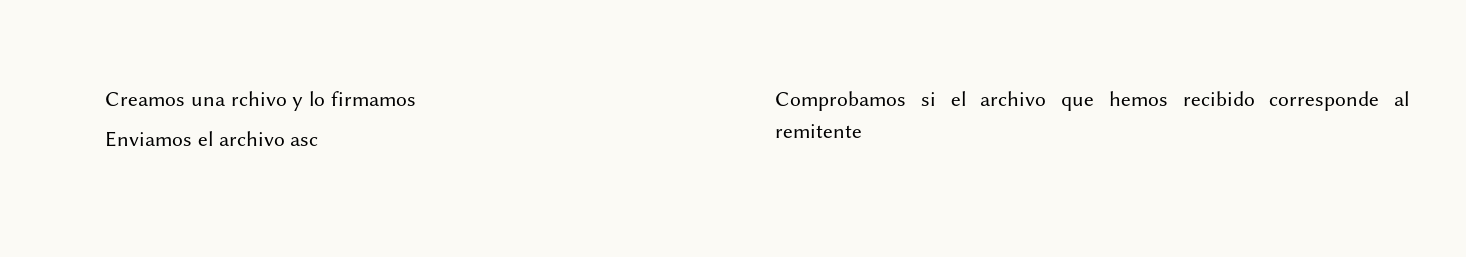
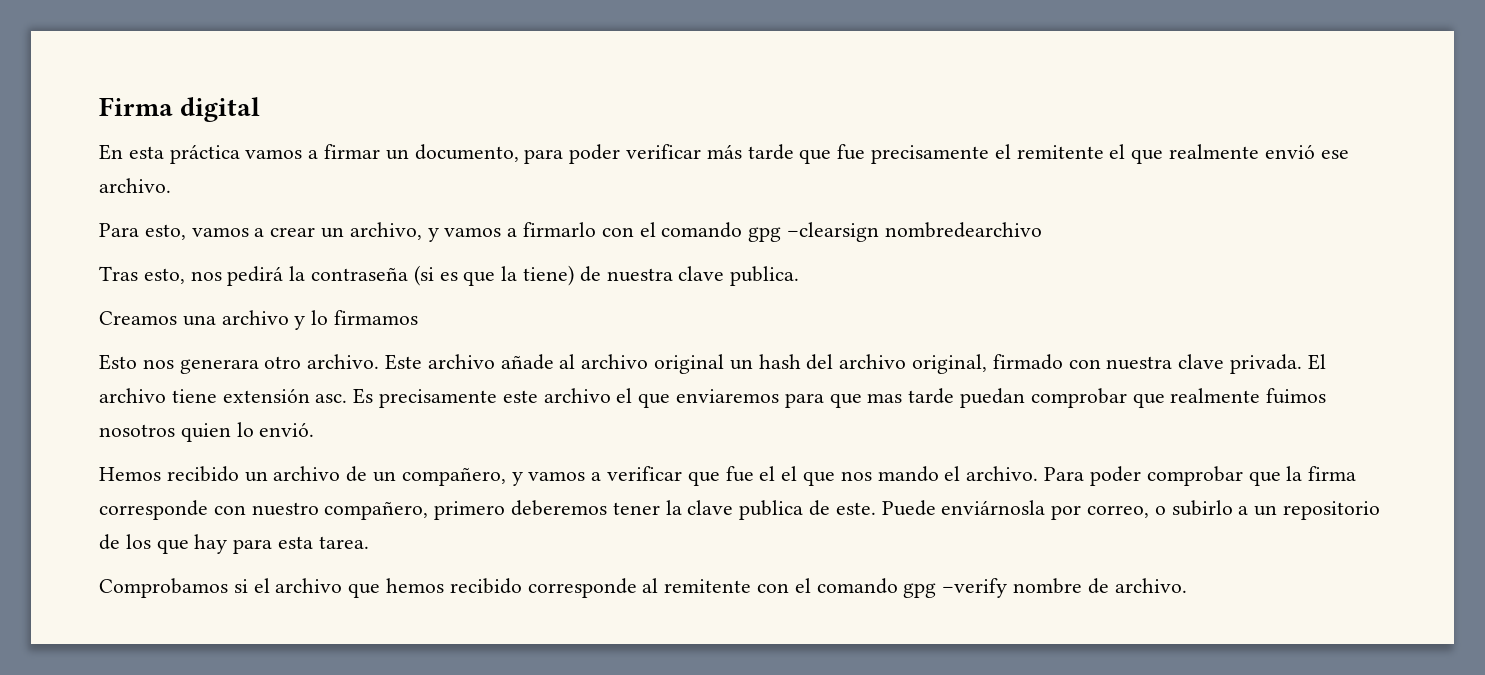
+ Firma digital
+ En esta práctica vamos a firmar un documento, para poder verificar más tarde que fue precisamente el remitente el que realmente envió ese archivo.
+ Para esto, vamos a crear un archivo, y vamos a firmarlo con el comando gpg –clearsign nombredearchivo
+ Tras esto, nos pedirá la contraseña (si es que la tiene) de nuestra clave publica.
- Creamos una rchivo y lo firmamos
+ Creamos una archivo y lo firmamos
- Enviamos el archivo asc
+ Esto nos generara otro archivo. Este archivo añade al archivo original un hash del archivo original, firmado con nuestra clave privada. El archivo tiene extensión asc. Es precisamente este archivo el que enviaremos para que mas tarde puedan comprobar que realmente fuimos nosotros quien lo envió.
+ Hemos recibido un archivo de un compañero, y vamos a verificar que fue el el que nos mando el archivo. Para poder comprobar que la firma corresponde con nuestro compañero, primero deberemos tener la clave publica de este. Puede enviárnosla por correo, o subirlo a un repositorio de los que hay para esta tarea.
- Comprobamos si el archivo que hemos recibido corresponde al remitente
+ Comprobamos si el archivo que hemos recibido corresponde al remitente con el comando gpg –verify nombre de archivo.

